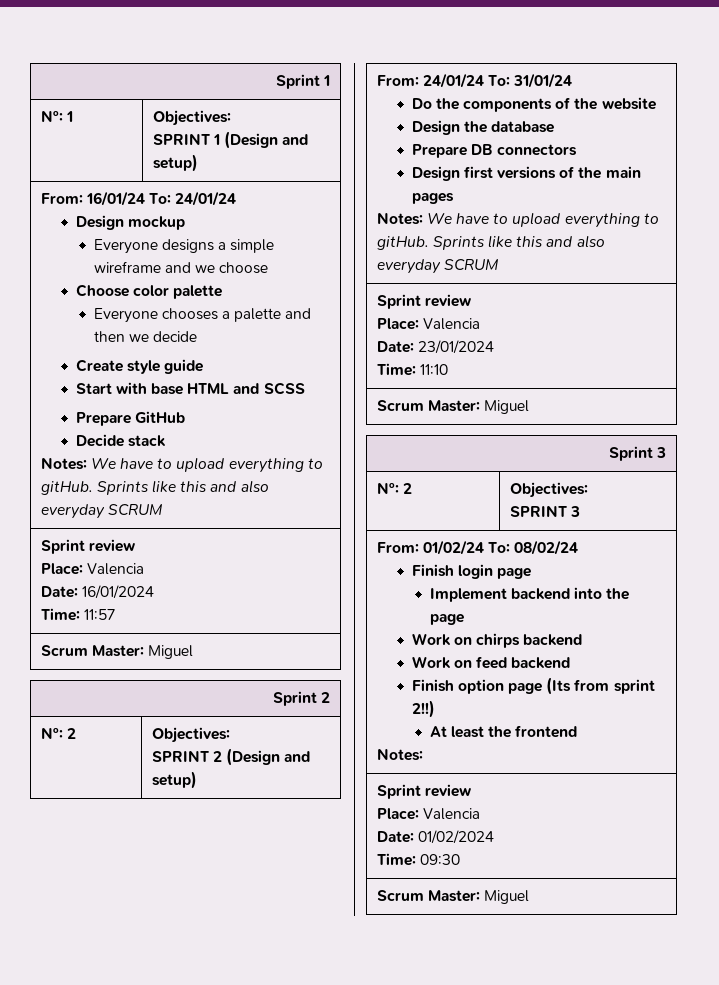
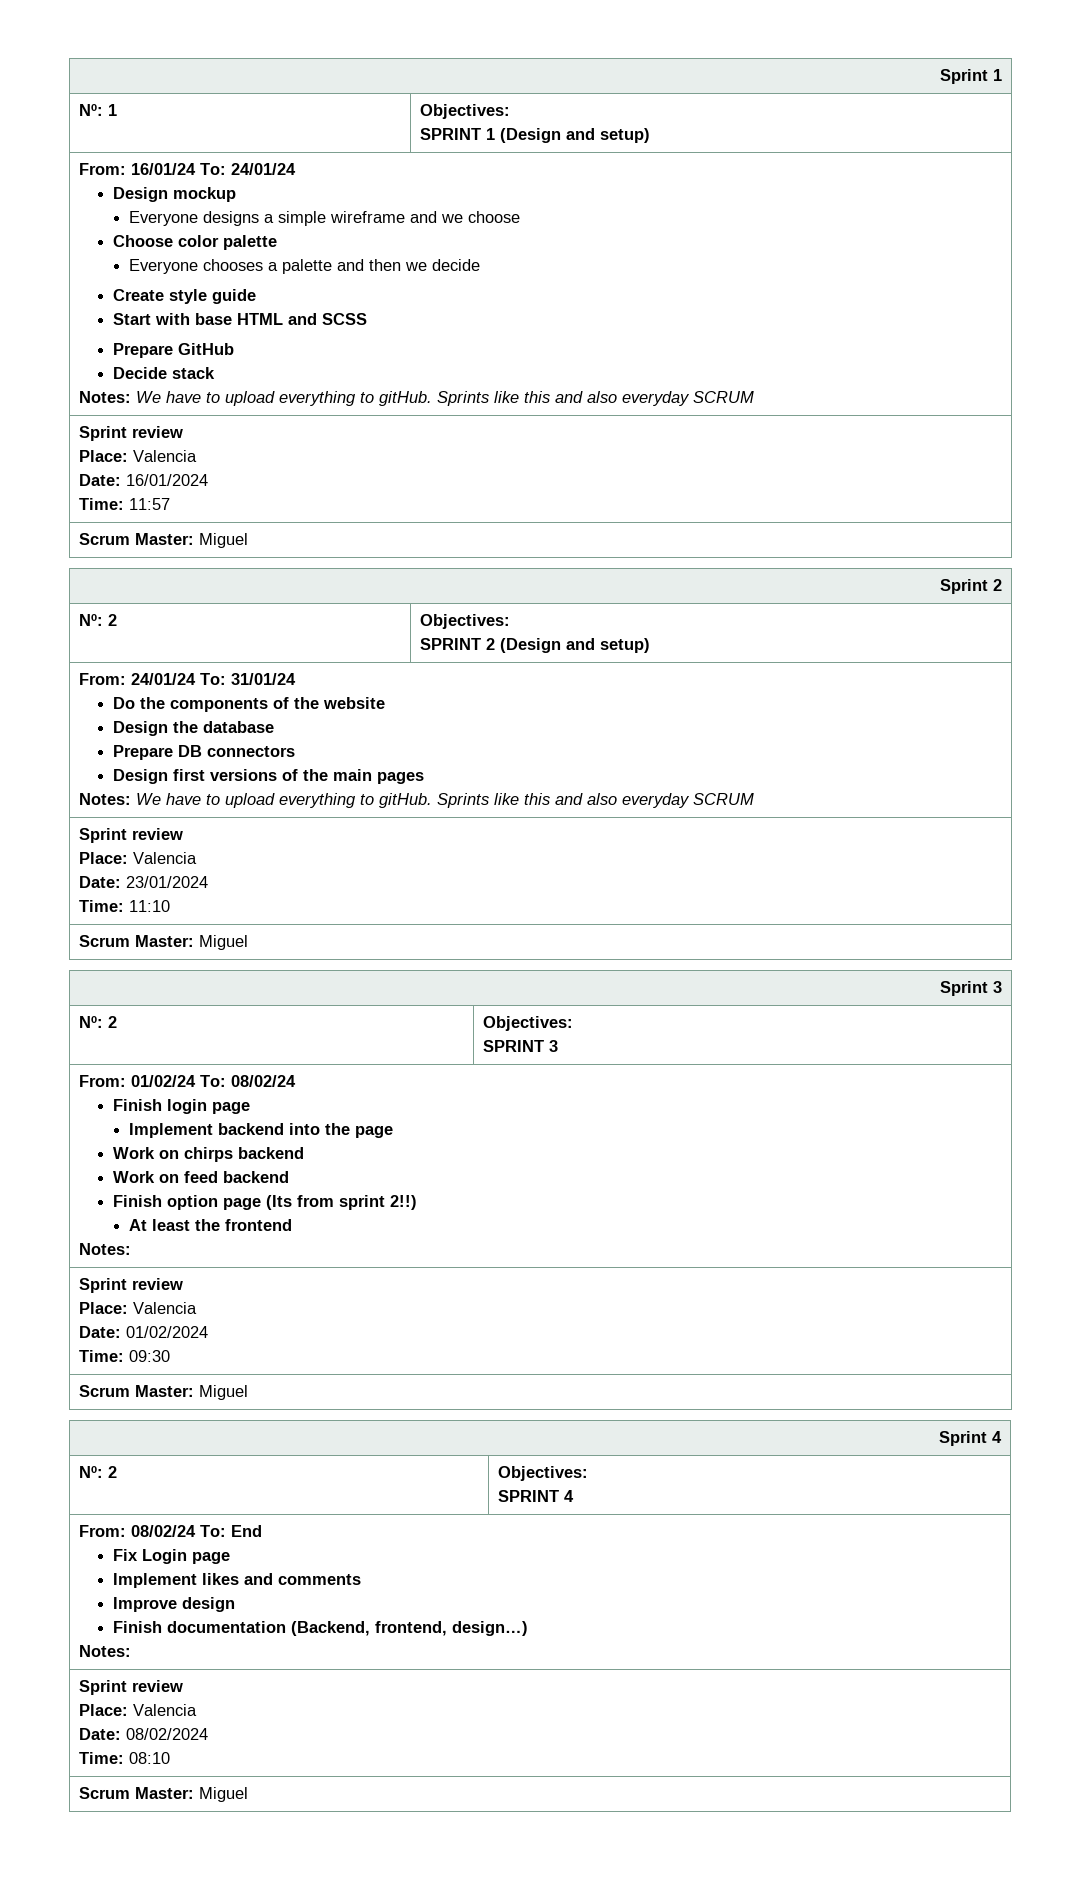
+ Sprint 4
+ Nº: 2 | Objectives:
+ SPRINT 4
+ From: 08/02/24 To: End
+ Fix Login page
+ Implement likes and comments
+ Improve design
+ Finish documentation (Backend, frontend, design…)
+ Notes:
+ Sprint review
+ Place: Valencia
+ Date: 08/02/2024
+ Time: 08:10
+ Scrum Master: Miguel

